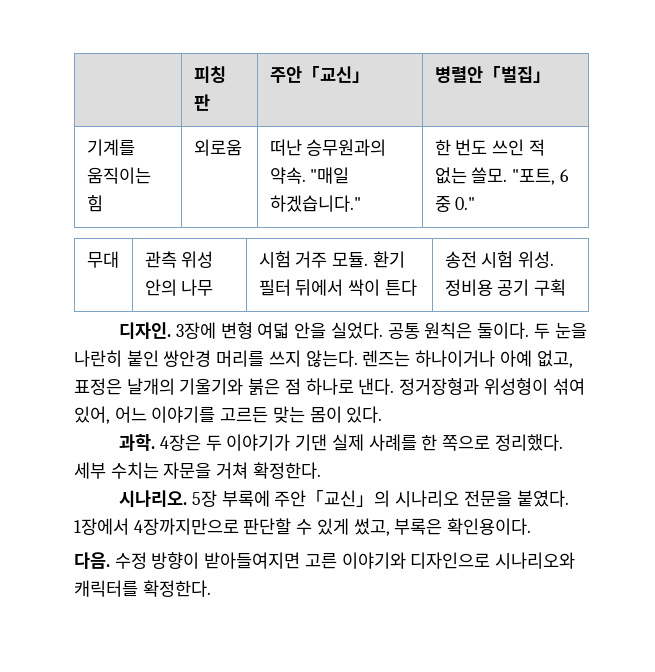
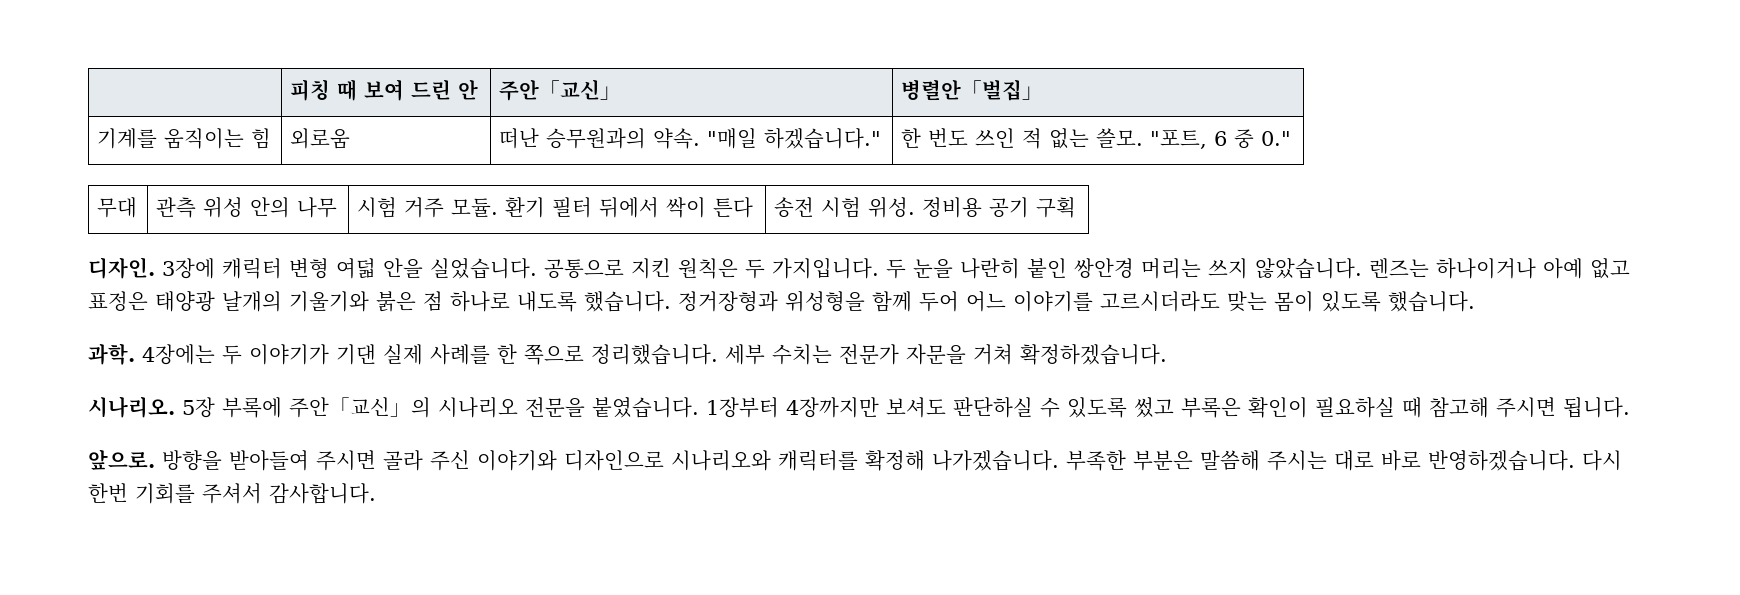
- | 피칭 판 | 주안「교신」 | 병렬안「벌집」
+ | 피칭 때 보여 드린 안 | 주안「교신」 | 병렬안「벌집」
- 3장에 변형 여덟 안을 실었다. 공통 원칙은 둘이다.
+ 3장에 캐릭터 변형 여덟 안을 실었습니다. 공통으로 지킨 원칙은 두 가지입니다.
- 두 눈을 나란히 붙인 쌍안경 머리를 쓰지 않는다. 렌즈는 하나이거나 아예 없고, 표정은 날개의 기울기와 붉은 점 하나로 낸다. 정거장형과 위성형이 섞여 있어, 어느 이야기를 고르든 맞는 몸이 있다.
+ 두 눈을 나란히 붙인 쌍안경 머리는 쓰지 않았습니다. 렌즈는 하나이거나 아예 없고 표정은 태양광 날개의 기울기와 붉은 점 하나로 내도록 했습니다. 정거장형과 위성형을 함께 두어 어느 이야기를 고르시더라도 맞는 몸이 있도록 했습니다.
- 4장은 두 이야기가 기댄 실제 사례를 한 쪽으로 정리했다.
+ 4장에는 두 이야기가 기댄 실제 사례를 한 쪽으로 정리했습니다.
- 세부 수치는 자문을 거쳐 확정한다.
+ 세부 수치는 전문가 자문을 거쳐 확정하겠습니다.
- 5장 부록에 주안「교신」의 시나리오 전문을 붙였다. 1장에서 4장까지만으로 판단할 수 있게 썼고, 부록은 확인용이다.
- 다음. 수정 방향이 받아들여지면 고른 이야기와 디자인으로 시나리오와 캐릭터를 확정한다.
+ 5장 부록에 주안「교신」의 시나리오 전문을 붙였습니다. 1장부터 4장까지만 보셔도 판단하실 수 있도록 썼고 부록은 확인이 필요하실 때 참고해 주시면 됩니다.
+ 앞으로. 방향을 받아들여 주시면 골라 주신 이야기와 디자인으로 시나리오와 캐릭터를 확정해 나가겠습니다. 부족한 부분은 말씀해 주시는 대로 바로 반영하겠습니다. 다시 한번 기회를 주셔서 감사합니다.

